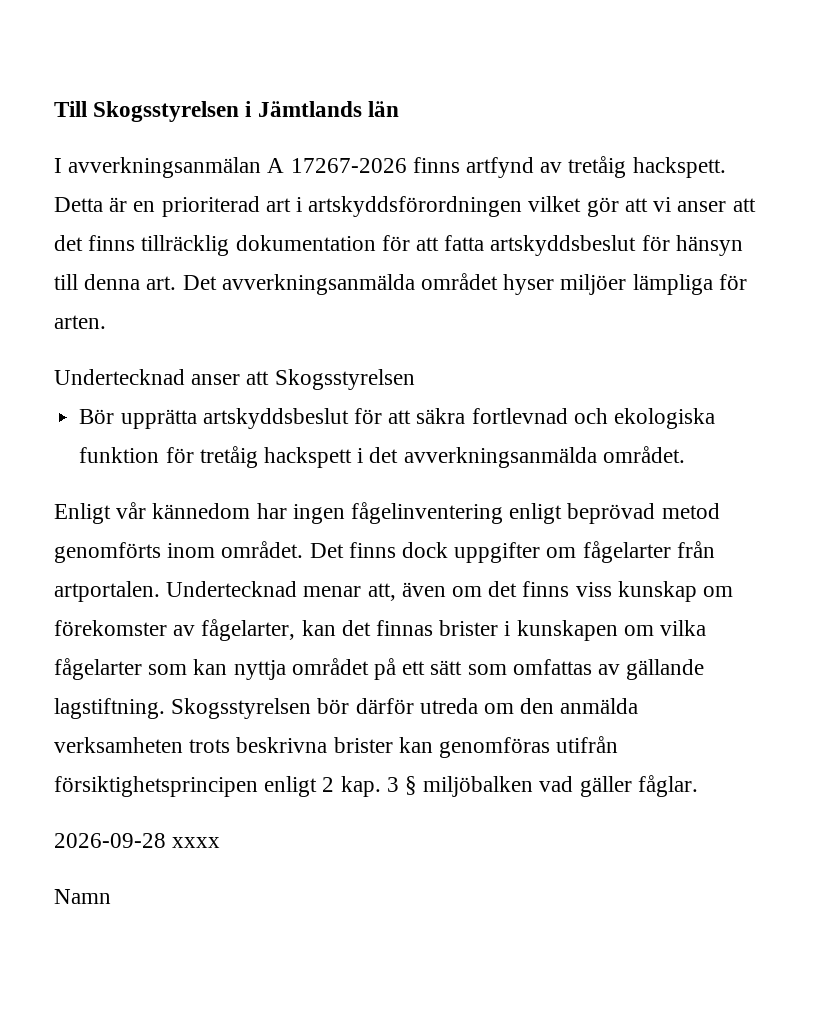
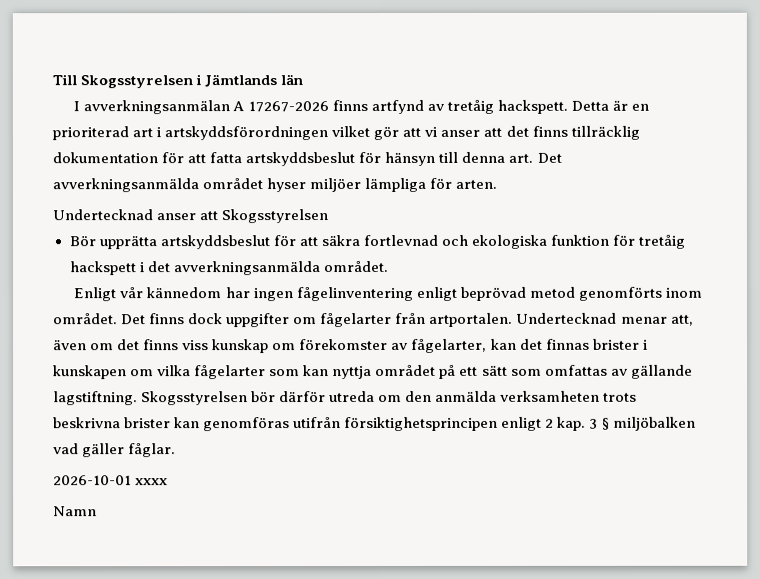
- 2026-09-28 xxxx
+ 2026-10-01 xxxx

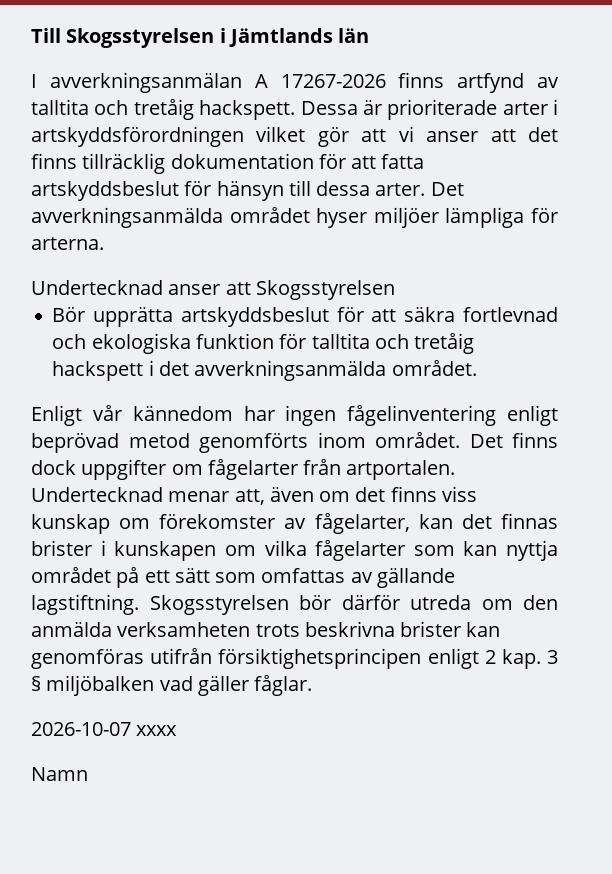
- I avverkningsanmälan A 17267-2026 finns artfynd av tretåig hackspett. Detta är en prioriterad art i artskyddsförordningen vilket gör att vi anser att det finns tillräcklig dokumentation för att fatta artskyddsbeslut för hänsyn till denna art. Det avverkningsanmälda området hyser miljöer lämpliga för arten.
+ I avverkningsanmälan A 17267-2026 finns artfynd av talltita och tretåig hackspett. Dessa är prioriterade arter i artskyddsförordningen vilket gör att vi anser att det finns tillräcklig dokumentation för att fatta artskyddsbeslut för hänsyn till dessa arter. Det avverkningsanmälda området hyser miljöer lämpliga för arterna.
- Bör upprätta artskyddsbeslut för att säkra fortlevnad och ekologiska funktion för tretåig hackspett i det avverkningsanmälda området.
+ Bör upprätta artskyddsbeslut för att säkra fortlevnad och ekologiska funktion för talltita och tretåig hackspett i det avverkningsanmälda området.
- 2026-10-01 xxxx
+ 2026-10-07 xxxx

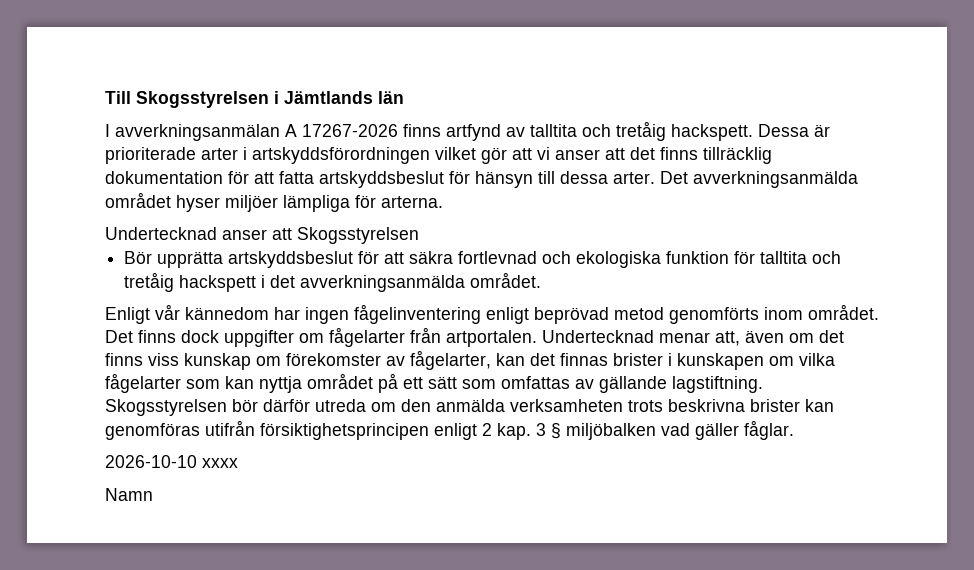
- 2026-10-07 xxxx
+ 2026-10-10 xxxx

